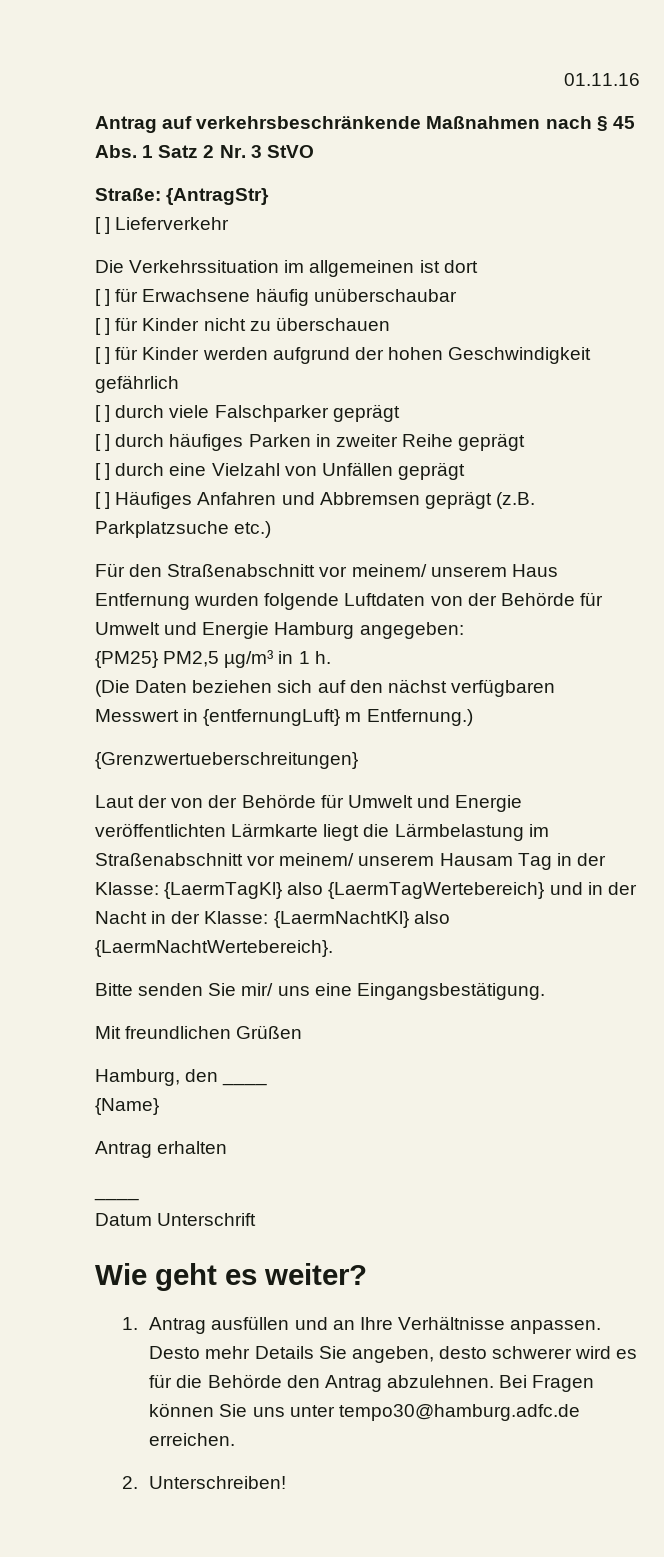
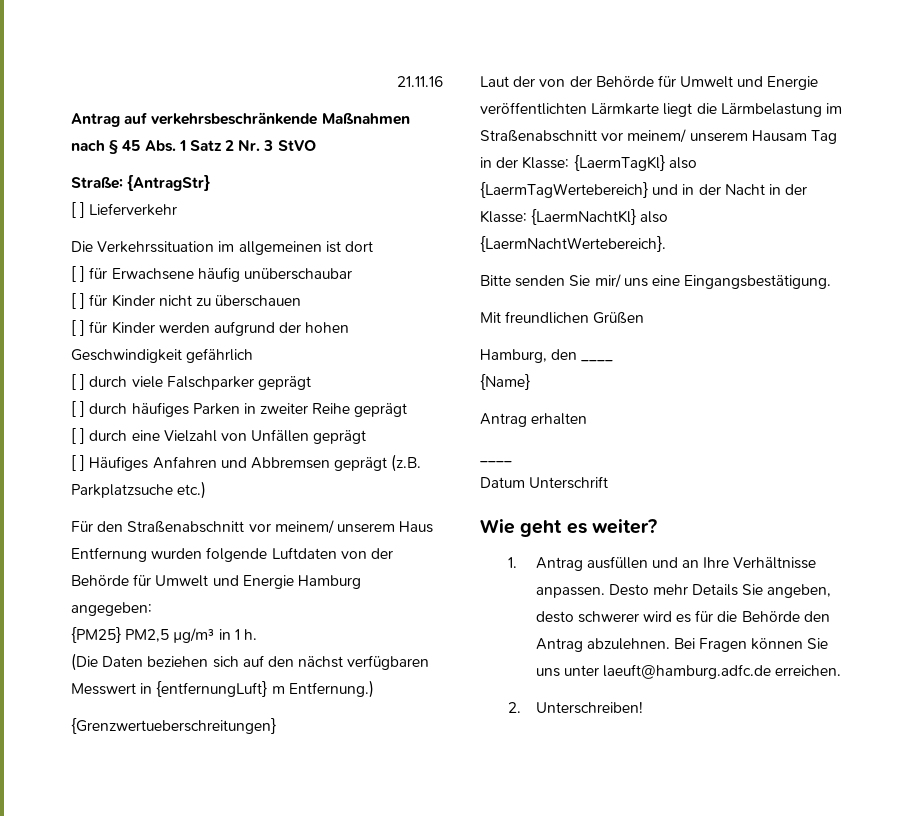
- 01.11.16
+ 21.11.16
- Bei Fragen können Sie uns unter tempo30@hamburg.adfc.de erreichen.
+ Bei Fragen können Sie uns unter laeuft@hamburg.adfc.de erreichen.

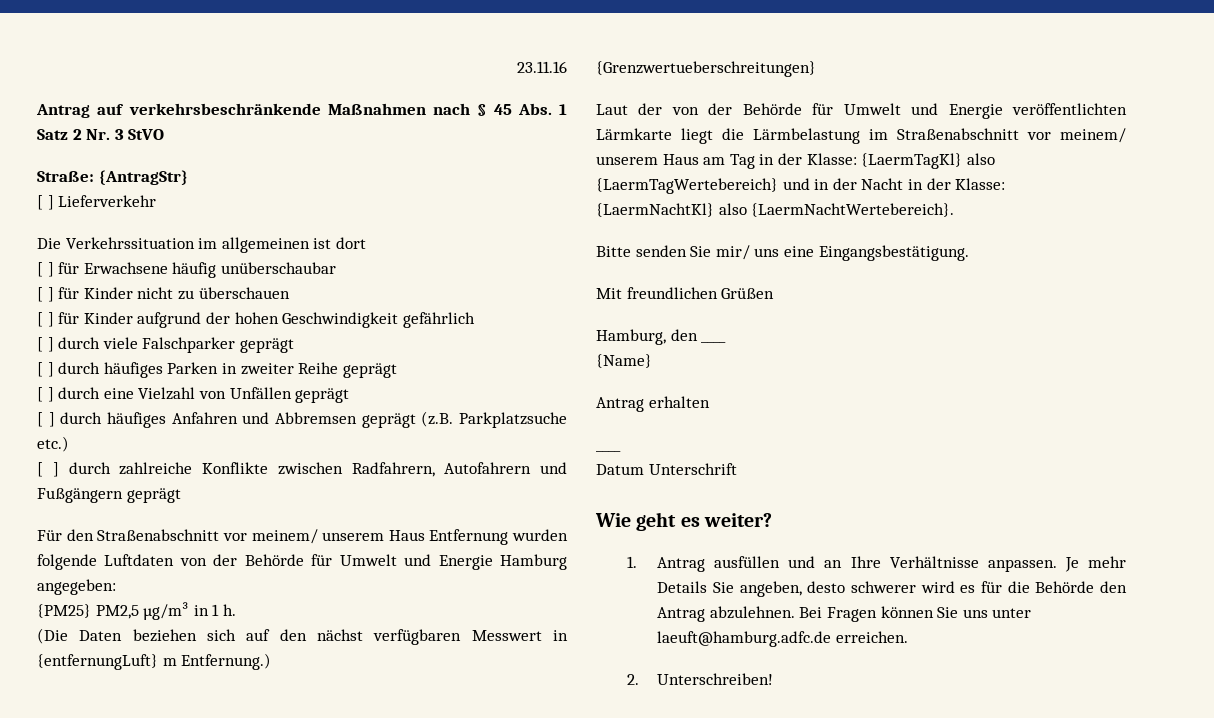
- 21.11.16
+ 23.11.16
- [ ] für Kinder werden aufgrund der hohen Geschwindigkeit gefährlich
+ [ ] für Kinder aufgrund der hohen Geschwindigkeit gefährlich
- [ ] Häufiges Anfahren und Abbremsen geprägt (z.B. Parkplatzsuche etc.)
+ [ ] durch häufiges Anfahren und Abbremsen geprägt (z.B. Parkplatzsuche etc.)
+ [ ] durch zahlreiche Konflikte zwischen Radfahrern, Autofahrern und Fußgängern geprägt
- Laut der von der Behörde für Umwelt und Energie veröffentlichten Lärmkarte liegt die Lärmbelastung im Straßenabschnitt vor meinem/ unserem Hausam Tag in der Klasse: {LaermTagKl} also {LaermTagWertebereich} und in der Nacht in der Klasse: {LaermNachtKl} also {LaermNachtWertebereich}.
+ Laut der von der Behörde für Umwelt und Energie veröffentlichten Lärmkarte liegt die Lärmbelastung im Straßenabschnitt vor meinem/ unserem Haus am Tag in der Klasse: {LaermTagKl} also {LaermTagWertebereich} und in der Nacht in der Klasse: {LaermNachtKl} also {LaermNachtWertebereich}.
- Desto mehr Details Sie angeben, desto schwerer wird es für die Behörde den Antrag abzulehnen.
+ Je mehr Details Sie angeben, desto schwerer wird es für die Behörde den Antrag abzulehnen.

